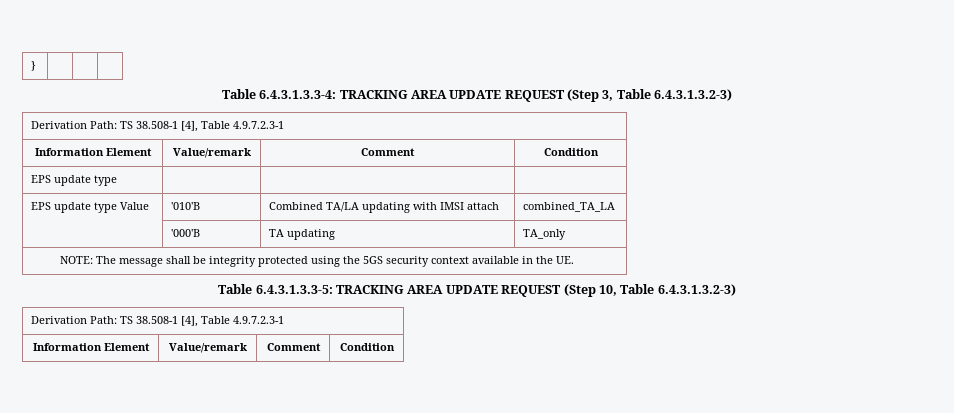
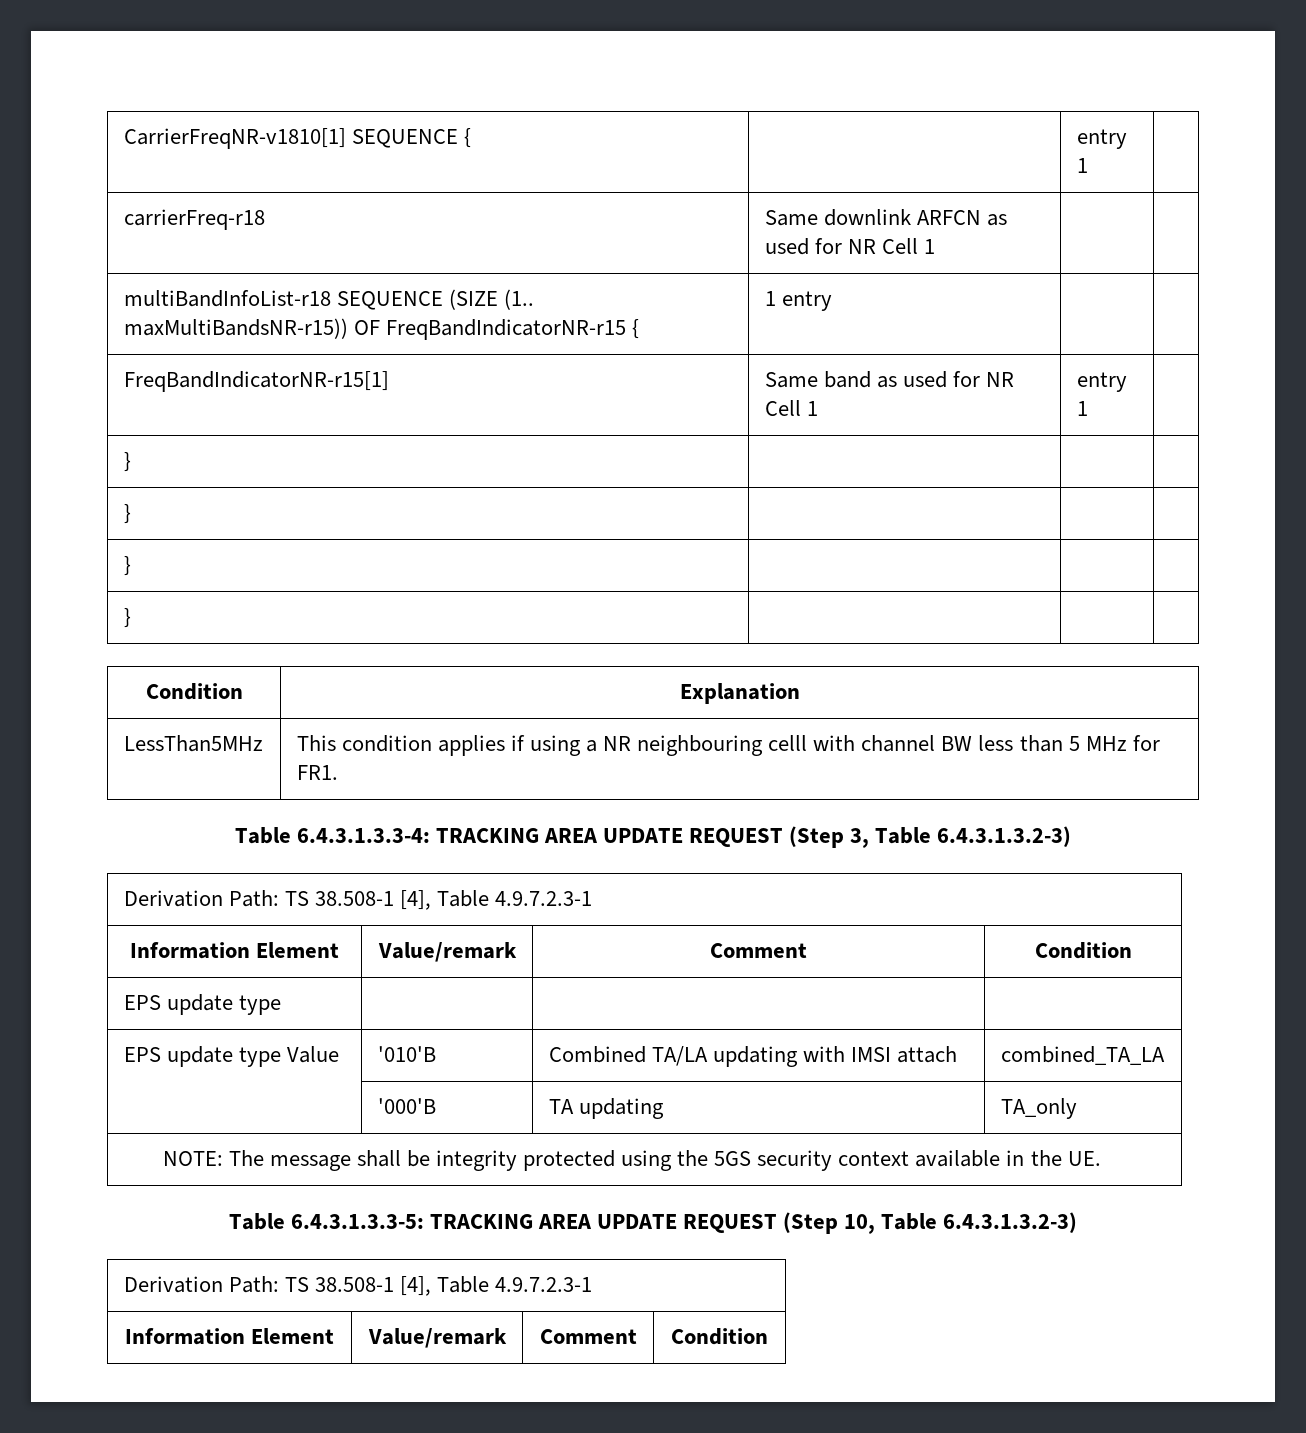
+ CarrierFreqNR-v1810[1] SEQUENCE { | | entry 1 |
+ carrierFreq-r18 | Same downlink ARFCN as used for NR Cell 1 | |
+ multiBandInfoList-r18 SEQUENCE (SIZE (1.. maxMultiBandsNR-r15)) OF FreqBandIndicatorNR-r15 { | 1 entry | |
+ FreqBandIndicatorNR-r15[1] | Same band as used for NR Cell 1 | entry 1 |
  } | | |
+ } | | |
+ } | | |
+ } | | |
+ Condition | Explanation
+ LessThan5MHz | This condition applies if using a NR neighbouring celll with channel BW less than 5 MHz for FR1.

